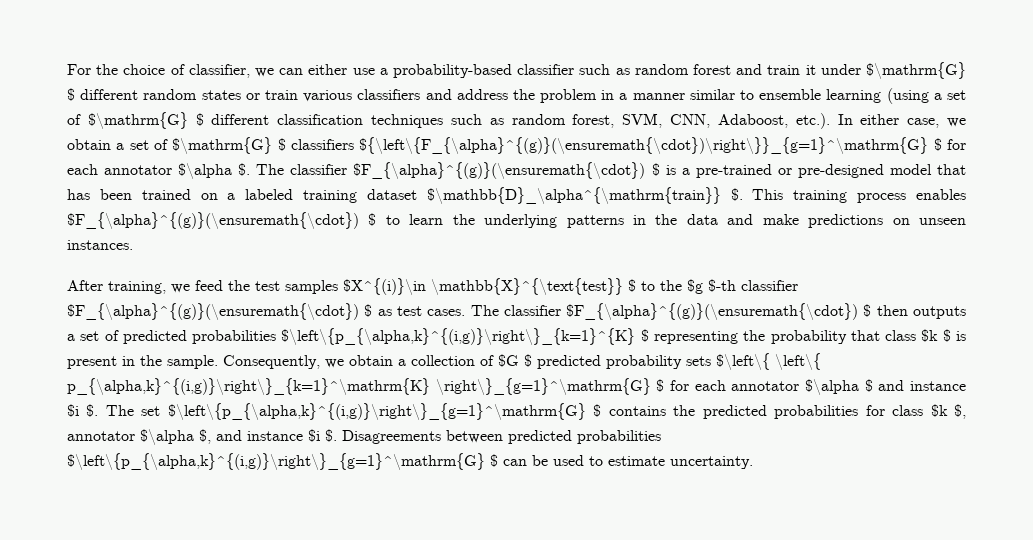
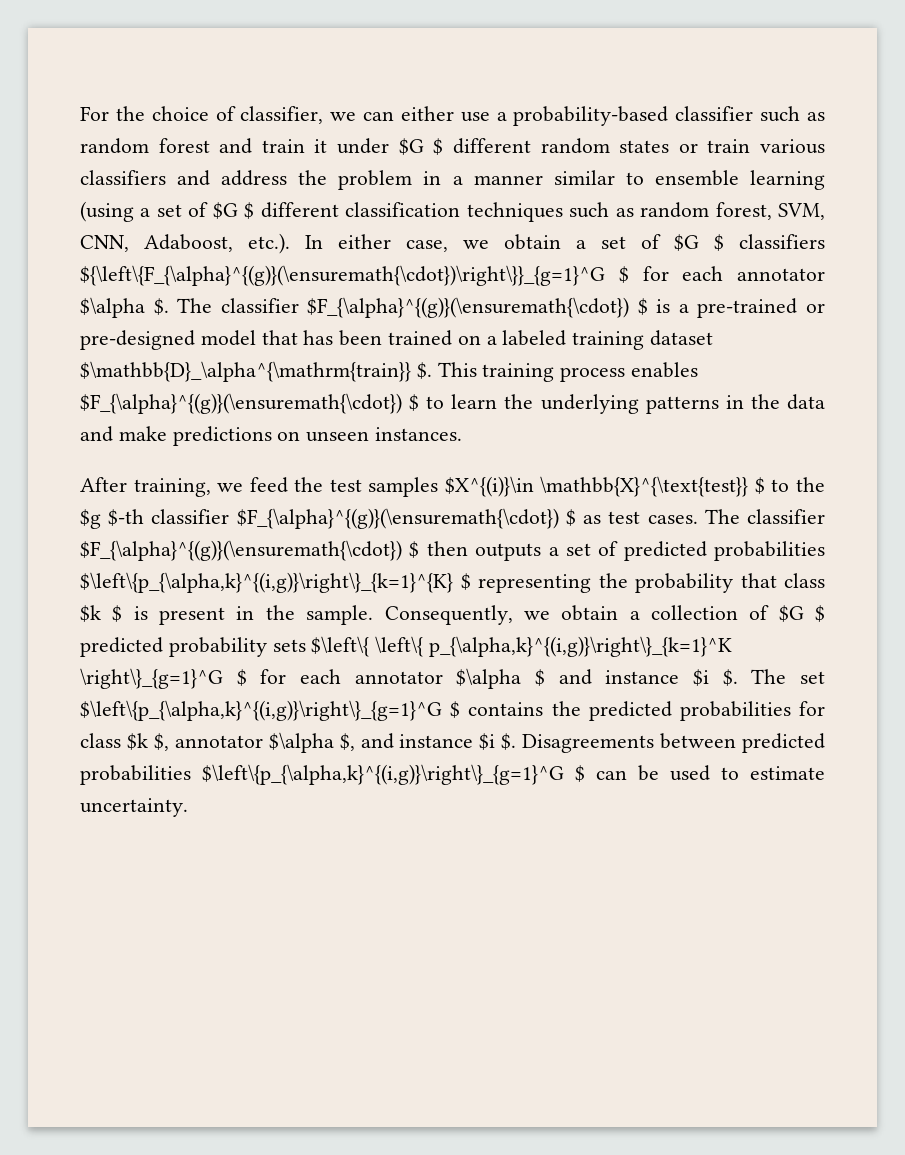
- For the choice of classifier, we can either use a probability-based classifier such as random forest and train it under $\mathrm{G} $ different random states or train various classifiers and address the problem in a manner similar to ensemble learning (using a set of $\mathrm{G} $ different classification techniques such as random forest, SVM, CNN, Adaboost, etc.). In either case, we obtain a set of $\mathrm{G} $ classifiers ${\left\{F_{\alpha}^{(g)}(\ensuremath{\cdot})\right\}}_{g=1}^\mathrm{G} $ for each annotator $\alpha $.
+ For the choice of classifier, we can either use a probability-based classifier such as random forest and train it under $G $ different random states or train various classifiers and address the problem in a manner similar to ensemble learning (using a set of $G $ different classification techniques such as random forest, SVM, CNN, Adaboost, etc.). In either case, we obtain a set of $G $ classifiers ${\left\{F_{\alpha}^{(g)}(\ensuremath{\cdot})\right\}}_{g=1}^G $ for each annotator $\alpha $.
- Consequently, we obtain a collection of $G $ predicted probability sets $\left\{ \left\{ p_{\alpha,k}^{(i,g)}\right\}_{k=1}^\mathrm{K} \right\}_{g=1}^\mathrm{G} $ for each annotator $\alpha $ and instance $i $.
+ Consequently, we obtain a collection of $G $ predicted probability sets $\left\{ \left\{ p_{\alpha,k}^{(i,g)}\right\}_{k=1}^K \right\}_{g=1}^G $ for each annotator $\alpha $ and instance $i $.
- The set $\left\{p_{\alpha,k}^{(i,g)}\right\}_{g=1}^\mathrm{G} $ contains the predicted probabilities for class $k $, annotator $\alpha $, and instance $i $.
+ The set $\left\{p_{\alpha,k}^{(i,g)}\right\}_{g=1}^G $ contains the predicted probabilities for class $k $, annotator $\alpha $, and instance $i $.
- Disagreements between predicted probabilities $\left\{p_{\alpha,k}^{(i,g)}\right\}_{g=1}^\mathrm{G} $ can be used to estimate uncertainty.
+ Disagreements between predicted probabilities $\left\{p_{\alpha,k}^{(i,g)}\right\}_{g=1}^G $ can be used to estimate uncertainty.

